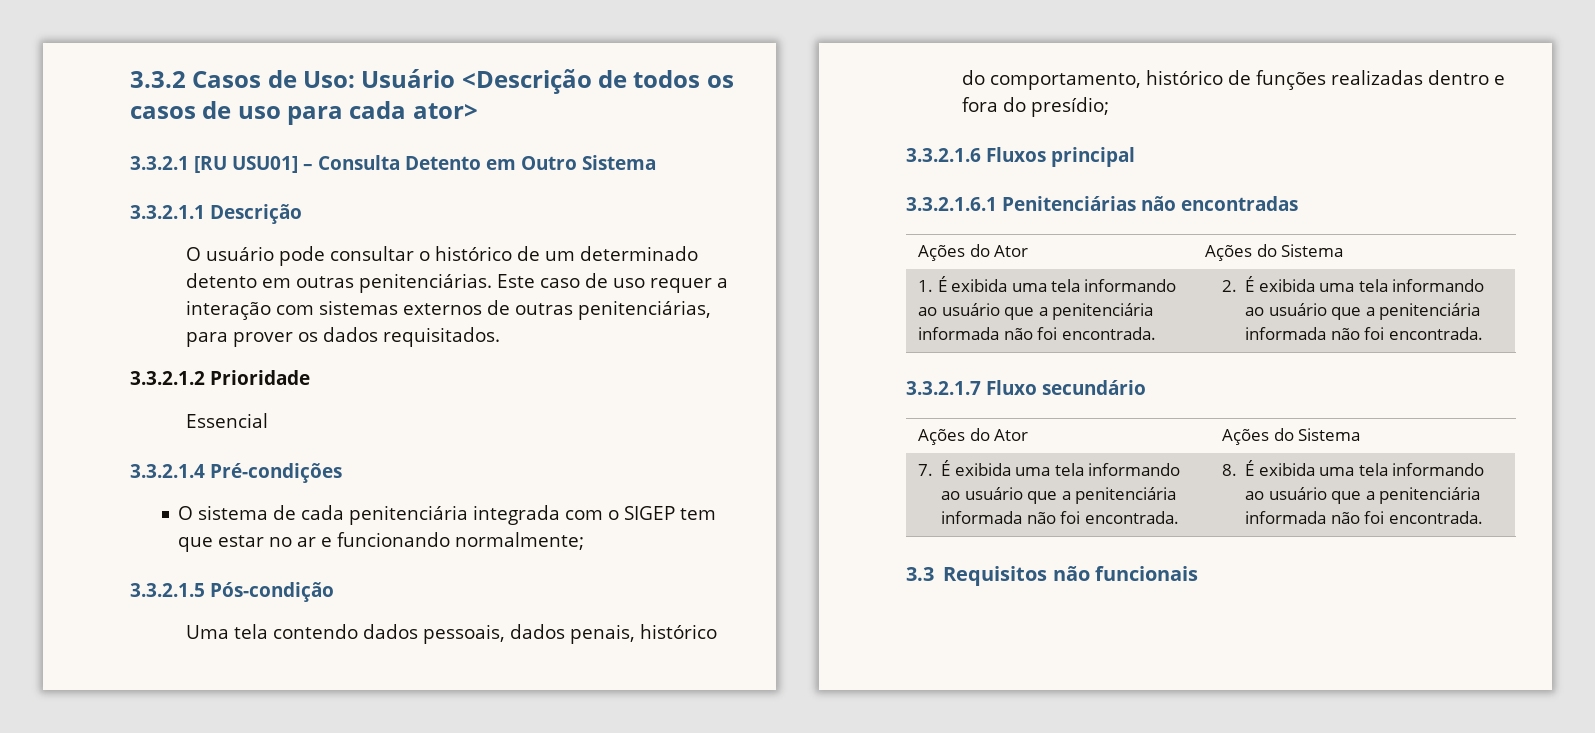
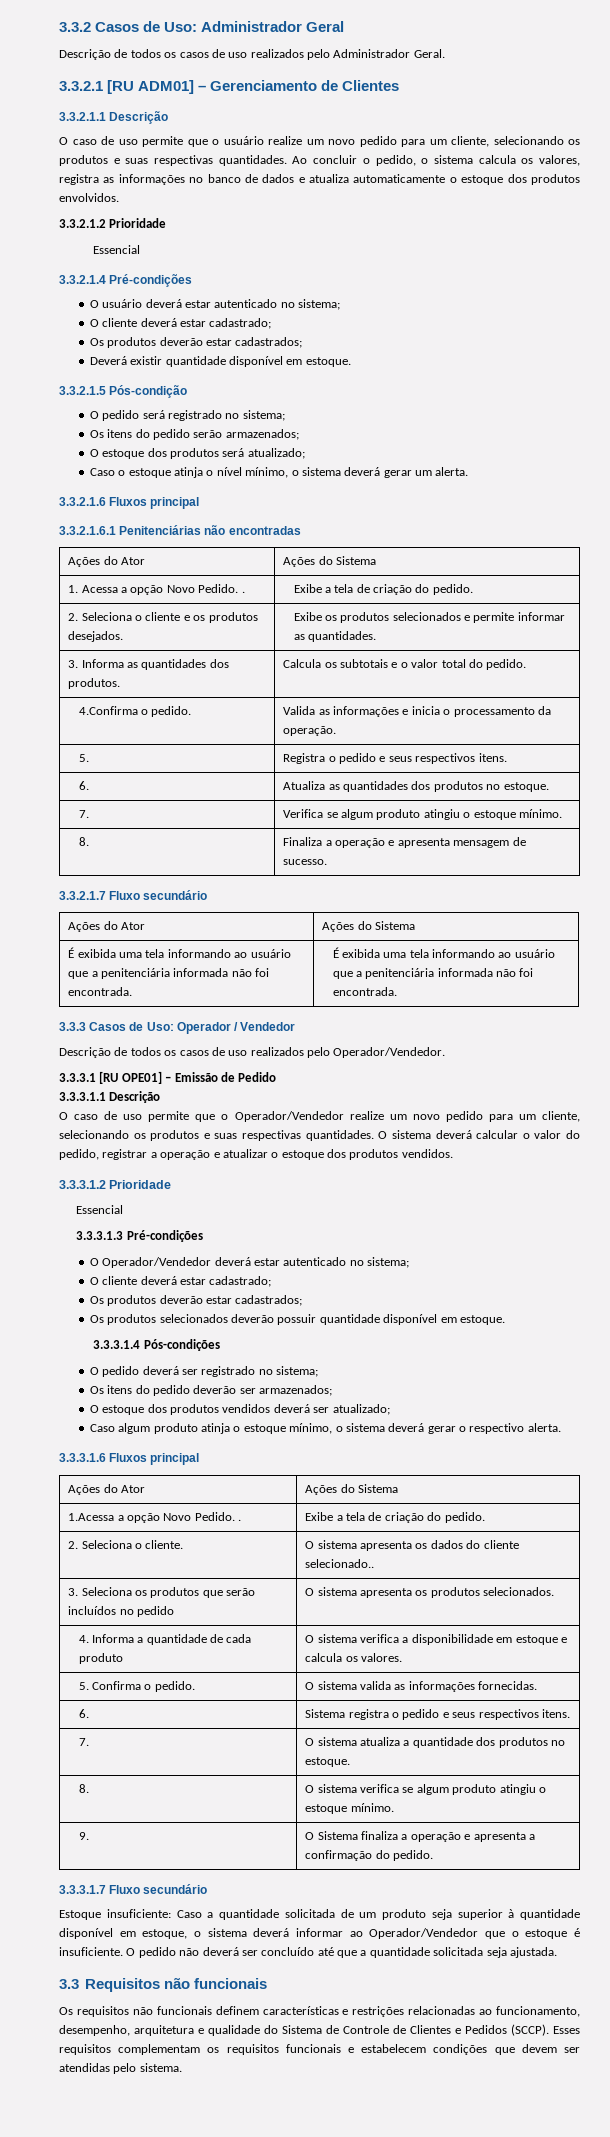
- 3.3.2 Casos de Uso: Usuário <Descrição de todos os casos de uso para cada ator>
- 3.3.2.1 [RU USU01] – Consulta Detento em Outro Sistema
+ 3.3.2 Casos de Uso: Administrador Geral
+ Descrição de todos os casos de uso realizados pelo Administrador Geral.
+ 3.3.2.1 [RU ADM01] – Gerenciamento de Clientes
  3.3.2.1.1 Descrição
- O usuário pode consultar o histórico de um determinado detento em outras penitenciárias. Este caso de uso requer a interação com sistemas externos de outras penitenciárias, para prover os dados requisitados.
+ O caso de uso permite que o usuário realize um novo pedido para um cliente, selecionando os produtos e suas respectivas quantidades. Ao concluir o pedido, o sistema calcula os valores, registra as informações no banco de dados e atualiza automaticamente o estoque dos produtos envolvidos.
- O sistema de cada penitenciária integrada com o SIGEP tem que estar no ar e funcionando normalmente;
+ O usuário deverá estar autenticado no sistema;
+ O cliente deverá estar cadastrado;
+ Os produtos deverão estar cadastrados;
+ Deverá existir quantidade disponível em estoque.
  3.3.2.1.5 Pós-condição
- Uma tela contendo dados pessoais, dados penais, histórico do comportamento, histórico de funções realizadas dentro e fora do presídio;
+ O pedido será registrado no sistema;
+ Os itens do pedido serão armazenados;
+ O estoque dos produtos será atualizado;
+ Caso o estoque atinja o nível mínimo, o sistema deverá gerar um alerta.
- 1. É exibida uma tela informando ao usuário que a penitenciária informada não foi encontrada. | 2. É exibida uma tela informando ao usuário que a penitenciária informada não foi encontrada.
+ 1. Acessa a opção Novo Pedido. . | Exibe a tela de criação do pedido.
+ 2. Seleciona o cliente e os produtos desejados. | Exibe os produtos selecionados e permite informar as quantidades.
+ 3. Informa as quantidades dos produtos. | Calcula os subtotais e o valor total do pedido.
+ 4.Confirma o pedido. | Valida as informações e inicia o processamento da operação.
+ 5. | Registra o pedido e seus respectivos itens.
+ 6. | Atualiza as quantidades dos produtos no estoque.
+ 7. | Verifica se algum produto atingiu o estoque mínimo.
+ 8. | Finaliza a operação e apresenta mensagem de sucesso.
+ 3.3.2.1.7 Fluxo secundário
+ Ações do Ator | Ações do Sistema
+ É exibida uma tela informando ao usuário que a penitenciária informada não foi encontrada. | É exibida uma tela informando ao usuário que a penitenciária informada não foi encontrada.
- 3.3.2.1.7 Fluxo secundário
+ 3.3.3 Casos de Uso: Operador / Vendedor
+ Descrição de todos os casos de uso realizados pelo Operador/Vendedor.
+ 3.3.3.1 [RU OPE01] – Emissão de Pedido
+ 3.3.3.1.1 Descrição
+ O caso de uso permite que o Operador/Vendedor realize um novo pedido para um cliente, selecionando os produtos e suas respectivas quantidades. O sistema deverá calcular o valor do pedido, registrar a operação e atualizar o estoque dos produtos vendidos.
+ 3.3.3.1.2 Prioridade
+ Essencial
+ 3.3.3.1.3 Pré-condições
+ O Operador/Vendedor deverá estar autenticado no sistema;
+ O cliente deverá estar cadastrado;
+ Os produtos deverão estar cadastrados;
+ Os produtos selecionados deverão possuir quantidade disponível em estoque.
+ 3.3.3.1.4 Pós-condições
+ O pedido deverá ser registrado no sistema;
+ Os itens do pedido deverão ser armazenados;
+ O estoque dos produtos vendidos deverá ser atualizado;
+ Caso algum produto atinja o estoque mínimo, o sistema deverá gerar o respectivo alerta.
+ 3.3.3.1.6 Fluxos principal
  Ações do Ator | Ações do Sistema
- 7. É exibida uma tela informando ao usuário que a penitenciária informada não foi encontrada. | 8. É exibida uma tela informando ao usuário que a penitenciária informada não foi encontrada.
+ 1.Acessa a opção Novo Pedido. . | Exibe a tela de criação do pedido.
+ 2. Seleciona o cliente. | O sistema apresenta os dados do cliente selecionado..
+ 3. Seleciona os produtos que serão incluídos no pedido | O sistema apresenta os produtos selecionados.
+ 4. Informa a quantidade de cada produto | O sistema verifica a disponibilidade em estoque e calcula os valores.
+ 5. Confirma o pedido. | O sistema valida as informações fornecidas.
+ 6. | Sistema registra o pedido e seus respectivos itens.
+ 7. | O sistema atualiza a quantidade dos produtos no estoque.
+ 8. | O sistema verifica se algum produto atingiu o estoque mínimo.
+ 9. | O Sistema finaliza a operação e apresenta a confirmação do pedido.
+ 3.3.3.1.7 Fluxo secundário
+ Estoque insuficiente: Caso a quantidade solicitada de um produto seja superior à quantidade disponível em estoque, o sistema deverá informar ao Operador/Vendedor que o estoque é insuficiente. O pedido não deverá ser concluído até que a quantidade solicitada seja ajustada.
  3.3 Requisitos não funcionais
+ Os requisitos não funcionais definem características e restrições relacionadas ao funcionamento, desempenho, arquitetura e qualidade do Sistema de Controle de Clientes e Pedidos (SCCP). Esses requisitos complementam os requisitos funcionais e estabelecem condições que devem ser atendidas pelo sistema.

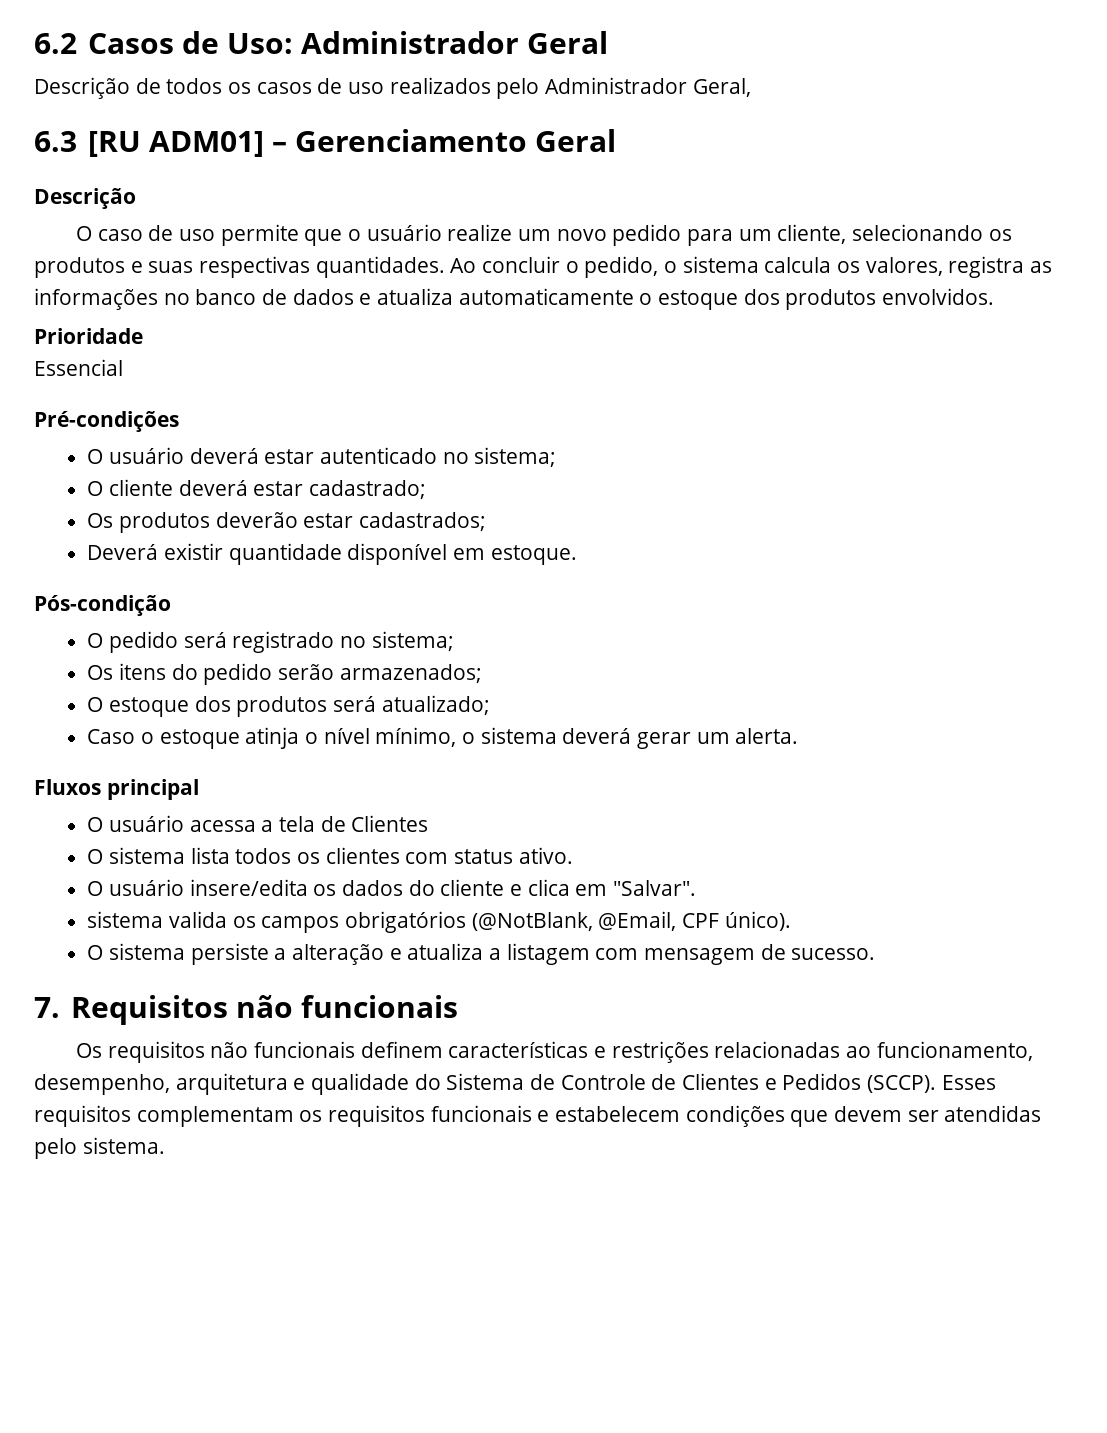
- 3.3.2 Casos de Uso: Administrador Geral
+ 6.2 Casos de Uso: Administrador Geral
- Descrição de todos os casos de uso realizados pelo Administrador Geral.
- 3.3.2.1 [RU ADM01] – Gerenciamento de Clientes
- 3.3.2.1.1 Descrição
+ Descrição de todos os casos de uso realizados pelo Administrador Geral,
+ 6.3 [RU ADM01] – Gerenciamento Geral
+ Descrição
- 3.3.2.1.2 Prioridade
+ Prioridade
  Essencial
- 3.3.2.1.4 Pré-condições
+ Pré-condições
- 3.3.2.1.5 Pós-condição
+ Pós-condição
- 3.3.2.1.6 Fluxos principal
- 3.3.2.1.6.1 Penitenciárias não encontradas
- Ações do Ator | Ações do Sistema
- 1. Acessa a opção Novo Pedido. . | Exibe a tela de criação do pedido.
- 2. Seleciona o cliente e os produtos desejados. | Exibe os produtos selecionados e permite informar as quantidades.
- 3. Informa as quantidades dos produtos. | Calcula os subtotais e o valor total do pedido.
- 4.Confirma o pedido. | Valida as informações e inicia o processamento da operação.
- 5. | Registra o pedido e seus respectivos itens.
- 6. | Atualiza as quantidades dos produtos no estoque.
- 7. | Verifica se algum produto atingiu o estoque mínimo.
- 8. | Finaliza a operação e apresenta mensagem de sucesso.
- 3.3.2.1.7 Fluxo secundário
- Ações do Ator | Ações do Sistema
- É exibida uma tela informando ao usuário que a penitenciária informada não foi encontrada. | É exibida uma tela informando ao usuário que a penitenciária informada não foi encontrada.
- 3.3.3 Casos de Uso: Operador / Vendedor
- Descrição de todos os casos de uso realizados pelo Operador/Vendedor.
- 3.3.3.1 [RU OPE01] – Emissão de Pedido
- 3.3.3.1.1 Descrição
- O caso de uso permite que o Operador/Vendedor realize um novo pedido para um cliente, selecionando os produtos e suas respectivas quantidades. O sistema deverá calcular o valor do pedido, registrar a operação e atualizar o estoque dos produtos vendidos.
- 3.3.3.1.2 Prioridade
- Essencial
- 3.3.3.1.3 Pré-condições
- O Operador/Vendedor deverá estar autenticado no sistema;
- O cliente deverá estar cadastrado;
- Os produtos deverão estar cadastrados;
- Os produtos selecionados deverão possuir quantidade disponível em estoque.
- 3.3.3.1.4 Pós-condições
- O pedido deverá ser registrado no sistema;
- Os itens do pedido deverão ser armazenados;
- O estoque dos produtos vendidos deverá ser atualizado;
- Caso algum produto atinja o estoque mínimo, o sistema deverá gerar o respectivo alerta.
- 3.3.3.1.6 Fluxos principal
- Ações do Ator | Ações do Sistema
- 1.Acessa a opção Novo Pedido. . | Exibe a tela de criação do pedido.
- 2. Seleciona o cliente. | O sistema apresenta os dados do cliente selecionado..
- 3. Seleciona os produtos que serão incluídos no pedido | O sistema apresenta os produtos selecionados.
- 4. Informa a quantidade de cada produto | O sistema verifica a disponibilidade em estoque e calcula os valores.
- 5. Confirma o pedido. | O sistema valida as informações fornecidas.
- 6. | Sistema registra o pedido e seus respectivos itens.
- 7. | O sistema atualiza a quantidade dos produtos no estoque.
- 8. | O sistema verifica se algum produto atingiu o estoque mínimo.
- 9. | O Sistema finaliza a operação e apresenta a confirmação do pedido.
- 3.3.3.1.7 Fluxo secundário
- Estoque insuficiente: Caso a quantidade solicitada de um produto seja superior à quantidade disponível em estoque, o sistema deverá informar ao Operador/Vendedor que o estoque é insuficiente. O pedido não deverá ser concluído até que a quantidade solicitada seja ajustada.
- 3.3 Requisitos não funcionais
+ Fluxos principal
+ O usuário acessa a tela de Clientes
+ O sistema lista todos os clientes com status ativo.
+ O usuário insere/edita os dados do cliente e clica em "Salvar".
+ sistema valida os campos obrigatórios (@NotBlank, @Email, CPF único).
+ O sistema persiste a alteração e atualiza a listagem com mensagem de sucesso.
+ 7. Requisitos não funcionais

